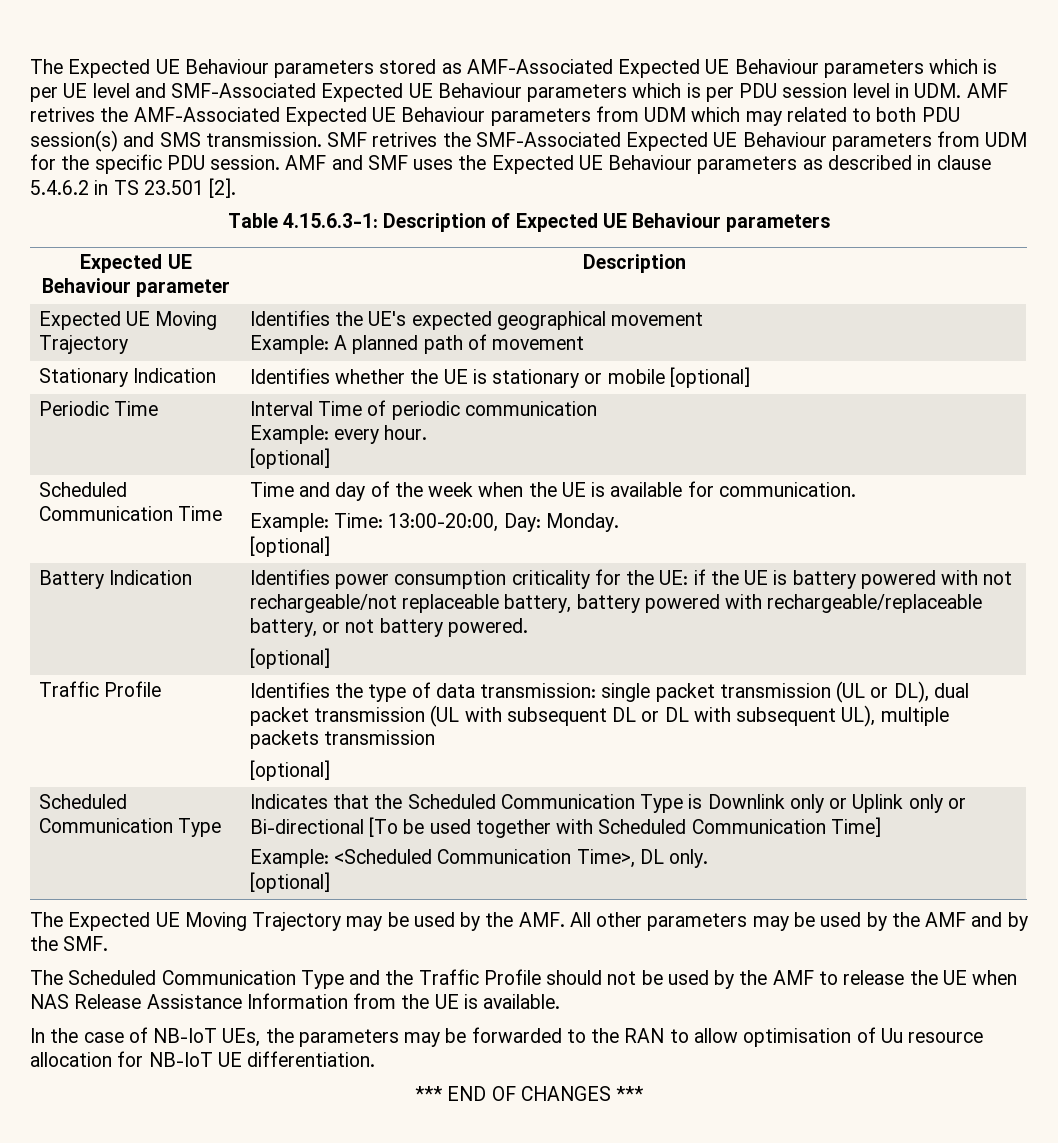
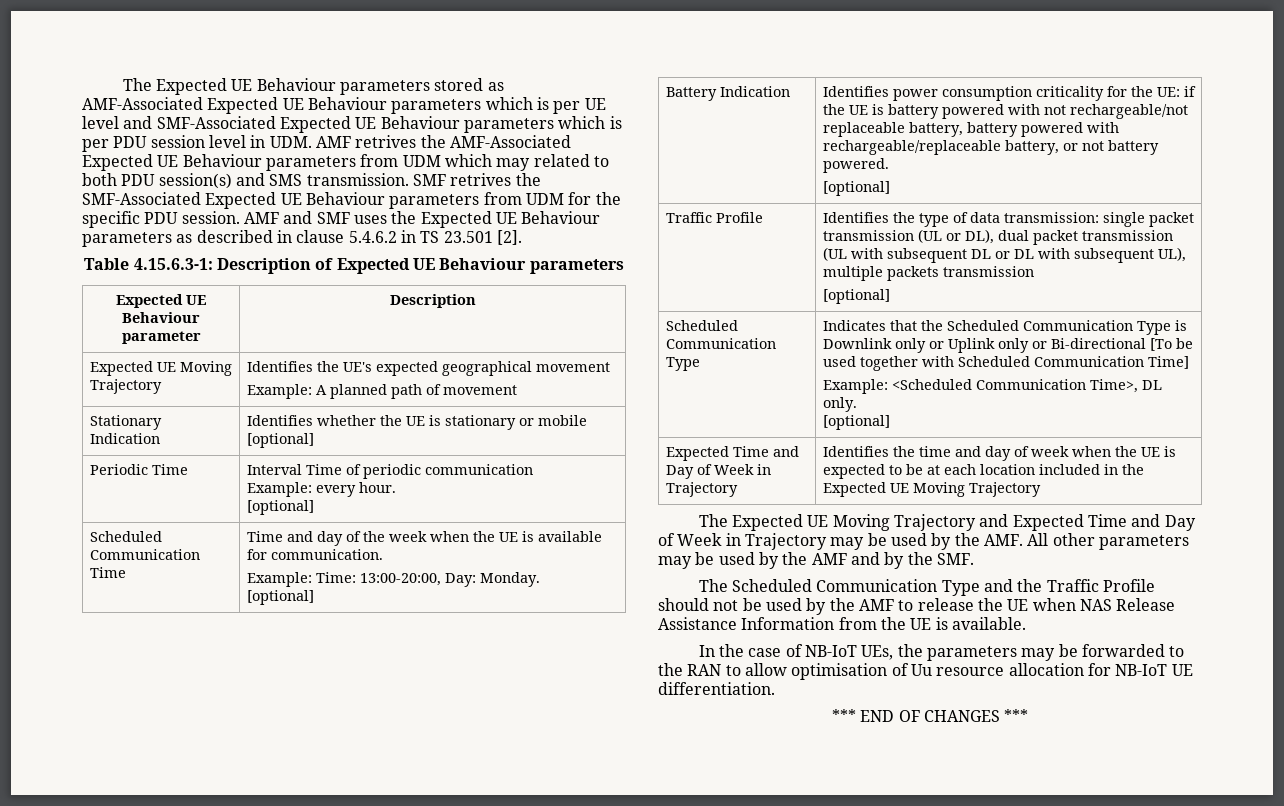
+ Expected Time and Day of Week in Trajectory | Identifies the time and day of week when the UE is expected to be at each location included in the Expected UE Moving Trajectory
- The Expected UE Moving Trajectory may be used by the AMF. All other parameters may be used by the AMF and by the SMF.
+ The Expected UE Moving Trajectory and Expected Time and Day of Week in Trajectory may be used by the AMF. All other parameters may be used by the AMF and by the SMF.

